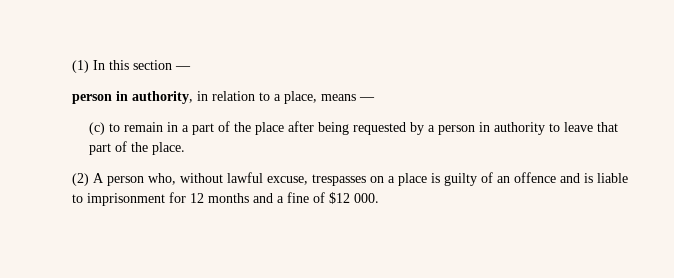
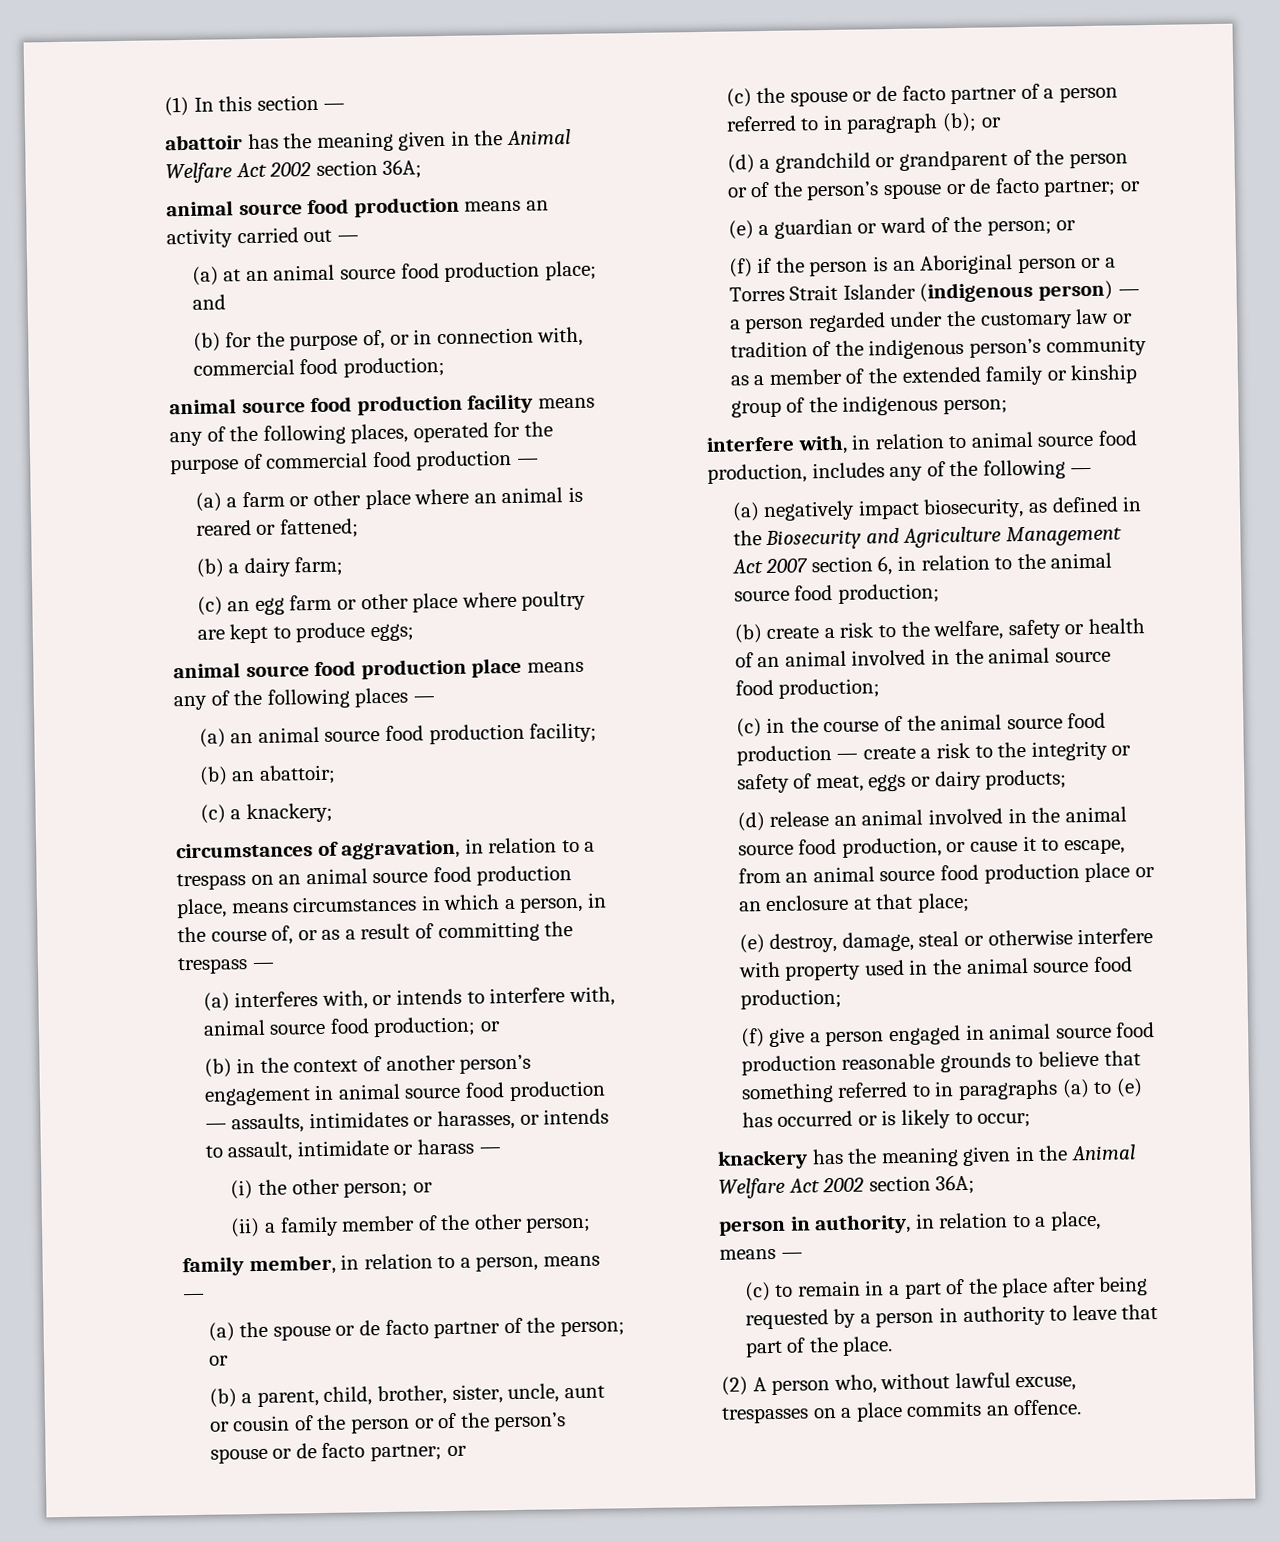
+ abattoir has the meaning given in the Animal Welfare Act 2002 section 36A;
+ animal source food production means an activity carried out —
+ (a) at an animal source food production place; and
+ (b) for the purpose of, or in connection with, commercial food production;
+ animal source food production facility means any of the following places, operated for the purpose of commercial food production —
+ (a) a farm or other place where an animal is reared or fattened;
+ (b) a dairy farm;
+ (c) an egg farm or other place where poultry are kept to produce eggs;
+ animal source food production place means any of the following places —
+ (a) an animal source food production facility;
+ (b) an abattoir;
+ (c) a knackery;
+ circumstances of aggravation, in relation to a trespass on an animal source food production place, means circumstances in which a person, in the course of, or as a result of committing the trespass —
+ (a) interferes with, or intends to interfere with, animal source food production; or
+ (b) in the context of another person’s engagement in animal source food production — assaults, intimidates or harasses, or intends to assault, intimidate or harass —
+ (i) the other person; or
+ (ii) a family member of the other person;
+ family member, in relation to a person, means —
+ (a) the spouse or de facto partner of the person; or
+ (b) a parent, child, brother, sister, uncle, aunt or cousin of the person or of the person’s spouse or de facto partner; or
+ (c) the spouse or de facto partner of a person referred to in paragraph (b); or
+ (d) a grandchild or grandparent of the person or of the person’s spouse or de facto partner; or
+ (e) a guardian or ward of the person; or
+ (f) if the person is an Aboriginal person or a Torres Strait Islander (indigenous person) — a person regarded under the customary law or tradition of the indigenous person’s community as a member of the extended family or kinship group of the indigenous person;
+ interfere with, in relation to animal source food production, includes any of the following —
+ (a) negatively impact biosecurity, as defined in the Biosecurity and Agriculture Management Act 2007 section 6, in relation to the animal source food production;
+ (b) create a risk to the welfare, safety or health of an animal involved in the animal source food production;
+ (c) in the course of the animal source food production — create a risk to the integrity or safety of meat, eggs or dairy products;
+ (d) release an animal involved in the animal source food production, or cause it to escape, from an animal source food production place or an enclosure at that place;
+ (e) destroy, damage, steal or otherwise interfere with property used in the animal source food production;
+ (f) give a person engaged in animal source food production reasonable grounds to believe that something referred to in paragraphs (a) to (e) has occurred or is likely to occur;
+ knackery has the meaning given in the Animal Welfare Act 2002 section 36A;
- (2) A person who, without lawful excuse, trespasses on a place is guilty of an offence and is liable to imprisonment for 12 months and a fine of $12 000.
+ (2) A person who, without lawful excuse, trespasses on a place commits an offence.

